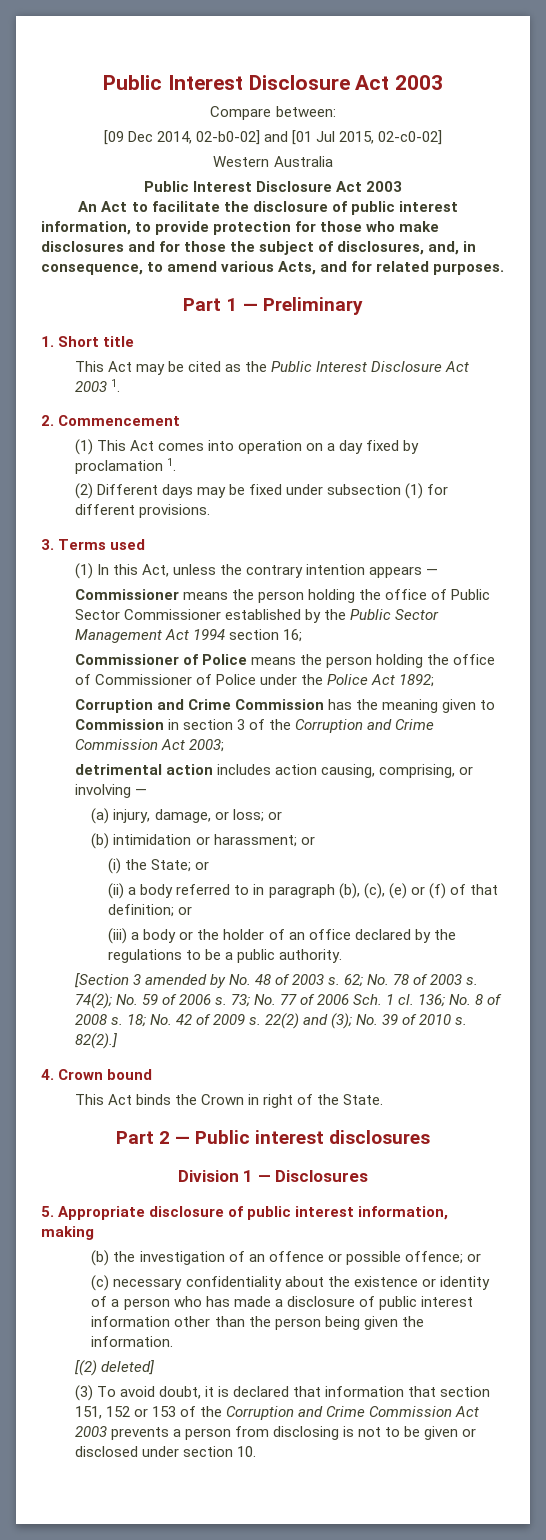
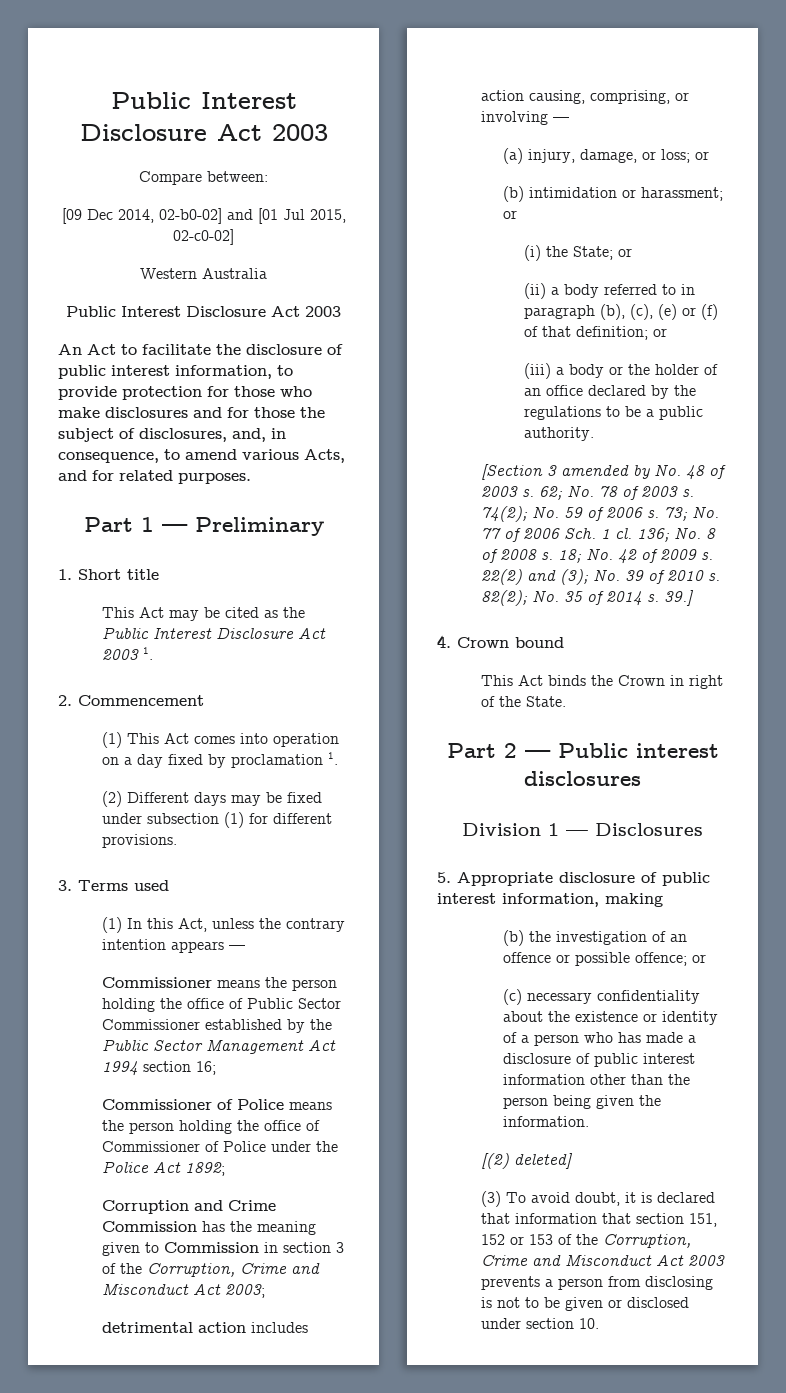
- Corruption and Crime Commission has the meaning given to Commission in section 3 of the Corruption and Crime Commission Act 2003;
+ Corruption and Crime Commission has the meaning given to Commission in section 3 of the Corruption, Crime and Misconduct Act 2003;
- 82(2).]
+ 82(2); No. 35 of 2014 s. 39.]
- (3) To avoid doubt, it is declared that information that section 151, 152 or 153 of the Corruption and Crime Commission Act 2003 prevents a person from disclosing is not to be given or disclosed under section 10.
+ (3) To avoid doubt, it is declared that information that section 151, 152 or 153 of the Corruption, Crime and Misconduct Act 2003 prevents a person from disclosing is not to be given or disclosed under section 10.

